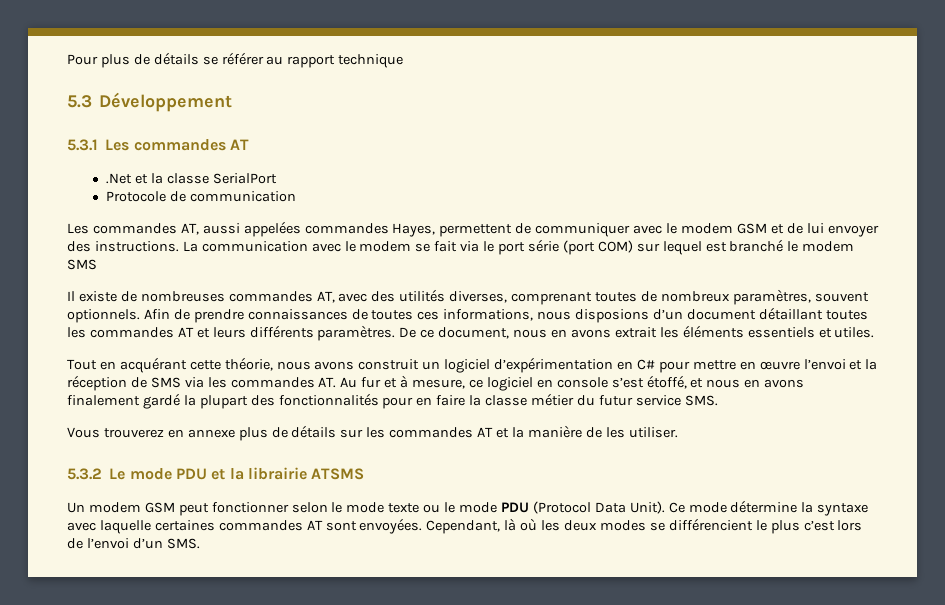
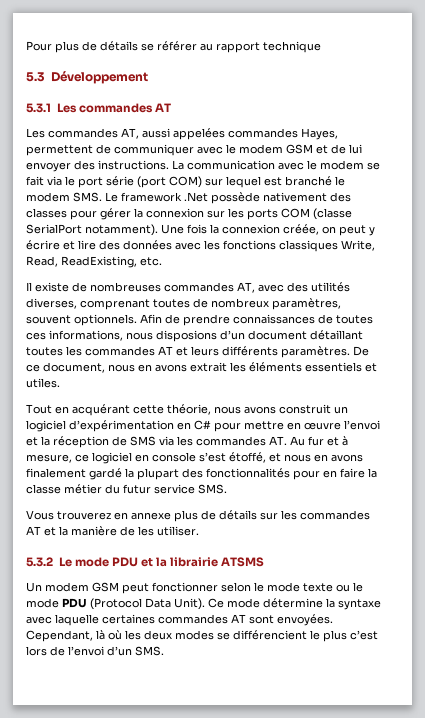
- .Net et la classe SerialPort
- Protocole de communication
- La communication avec le modem se fait via le port série (port COM) sur lequel est branché le modem SMS
+ La communication avec le modem se fait via le port série (port COM) sur lequel est branché le modem SMS. Le framework .Net possède nativement des classes pour gérer la connexion sur les ports COM (classe SerialPort notamment). Une fois la connexion créée, on peut y écrire et lire des données avec les fonctions classiques Write, Read, ReadExisting, etc.

